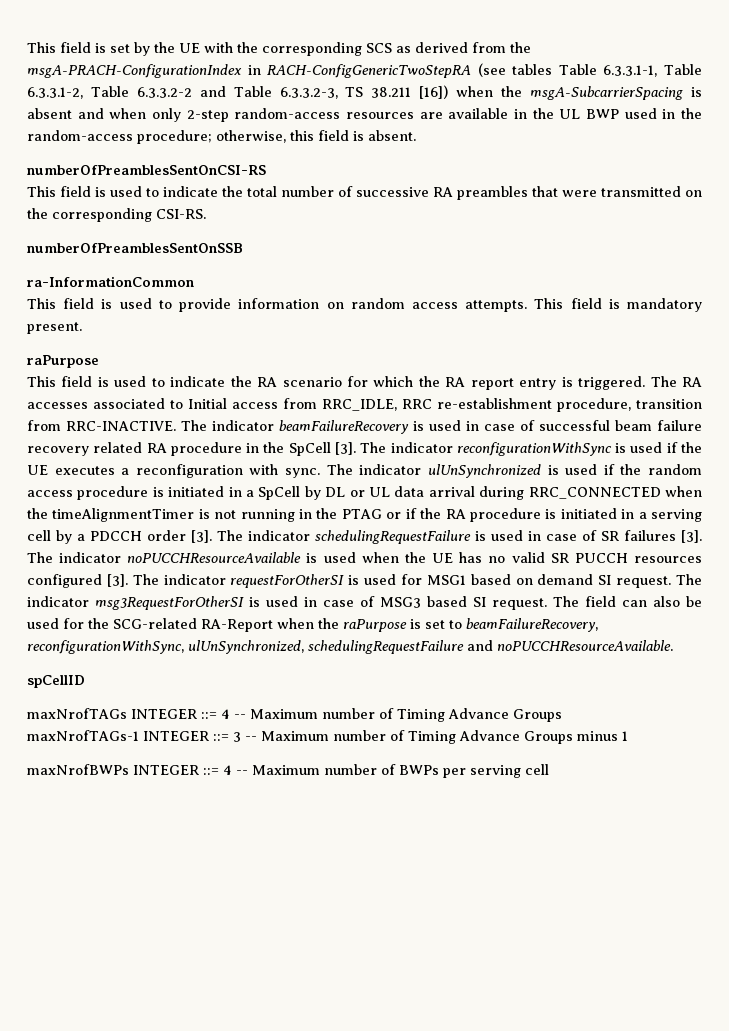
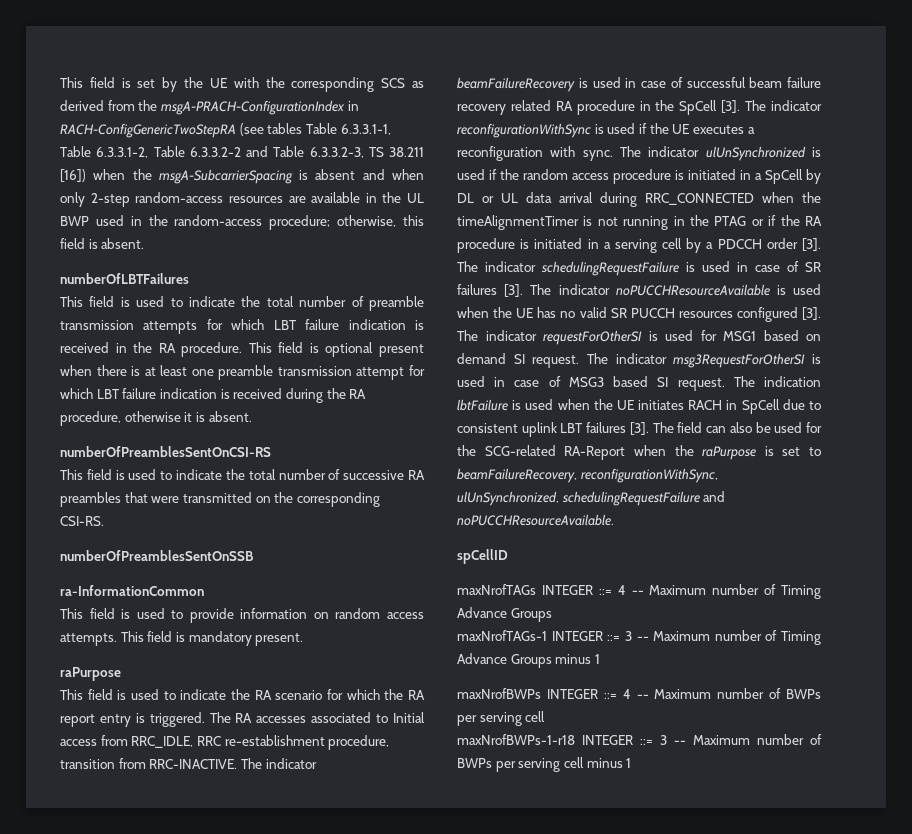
+ numberOfLBTFailures
+ This field is used to indicate the total number of preamble transmission attempts for which LBT failure indication is received in the RA procedure. This field is optional present when there is at least one preamble transmission attempt for which LBT failure indication is received during the RA procedure, otherwise it is absent.
- The field can also be used for the SCG-related RA-Report when the raPurpose is set to beamFailureRecovery, reconfigurationWithSync, ulUnSynchronized, schedulingRequestFailure and noPUCCHResourceAvailable.
+ The indication lbtFailure is used when the UE initiates RACH in SpCell due to consistent uplink LBT failures [3]. The field can also be used for the SCG-related RA-Report when the raPurpose is set to beamFailureRecovery, reconfigurationWithSync, ulUnSynchronized, schedulingRequestFailure and noPUCCHResourceAvailable.
+ maxNrofBWPs-1-r18 INTEGER ::= 3 -- Maximum number of BWPs per serving cell minus 1

